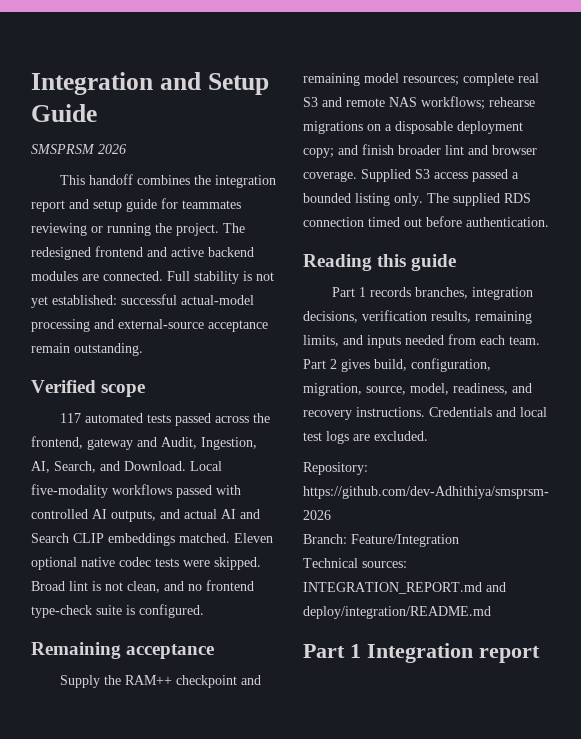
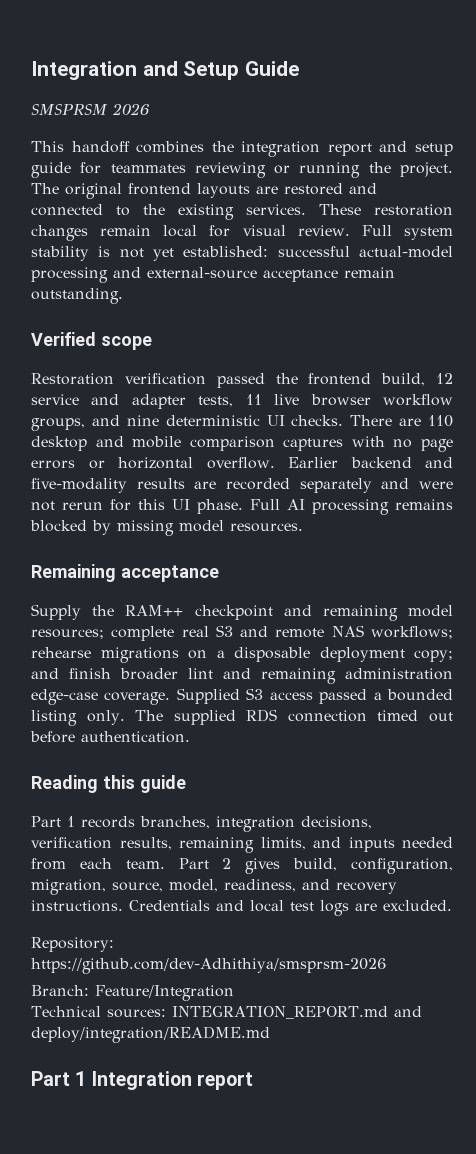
- The redesigned frontend and active backend modules are connected. Full stability is not yet established: successful actual-model processing and external-source acceptance remain outstanding.
+ The original frontend layouts are restored and connected to the existing services. These restoration changes remain local for visual review. Full system stability is not yet established: successful actual-model processing and external-source acceptance remain outstanding.
- 117 automated tests passed across the frontend, gateway and Audit, Ingestion, AI, Search, and Download. Local five-modality workflows passed with controlled AI outputs, and actual AI and Search CLIP embeddings matched. Eleven optional native codec tests were skipped. Broad lint is not clean, and no frontend type-check suite is configured.
+ Restoration verification passed the frontend build, 12 service and adapter tests, 11 live browser workflow groups, and nine deterministic UI checks. There are 110 desktop and mobile comparison captures with no page errors or horizontal overflow. Earlier backend and five-modality results are recorded separately and were not rerun for this UI phase. Full AI processing remains blocked by missing model resources.
- Supply the RAM++ checkpoint and remaining model resources; complete real S3 and remote NAS workflows; rehearse migrations on a disposable deployment copy; and finish broader lint and browser coverage.
+ Supply the RAM++ checkpoint and remaining model resources; complete real S3 and remote NAS workflows; rehearse migrations on a disposable deployment copy; and finish broader lint and remaining administration edge-case coverage.

